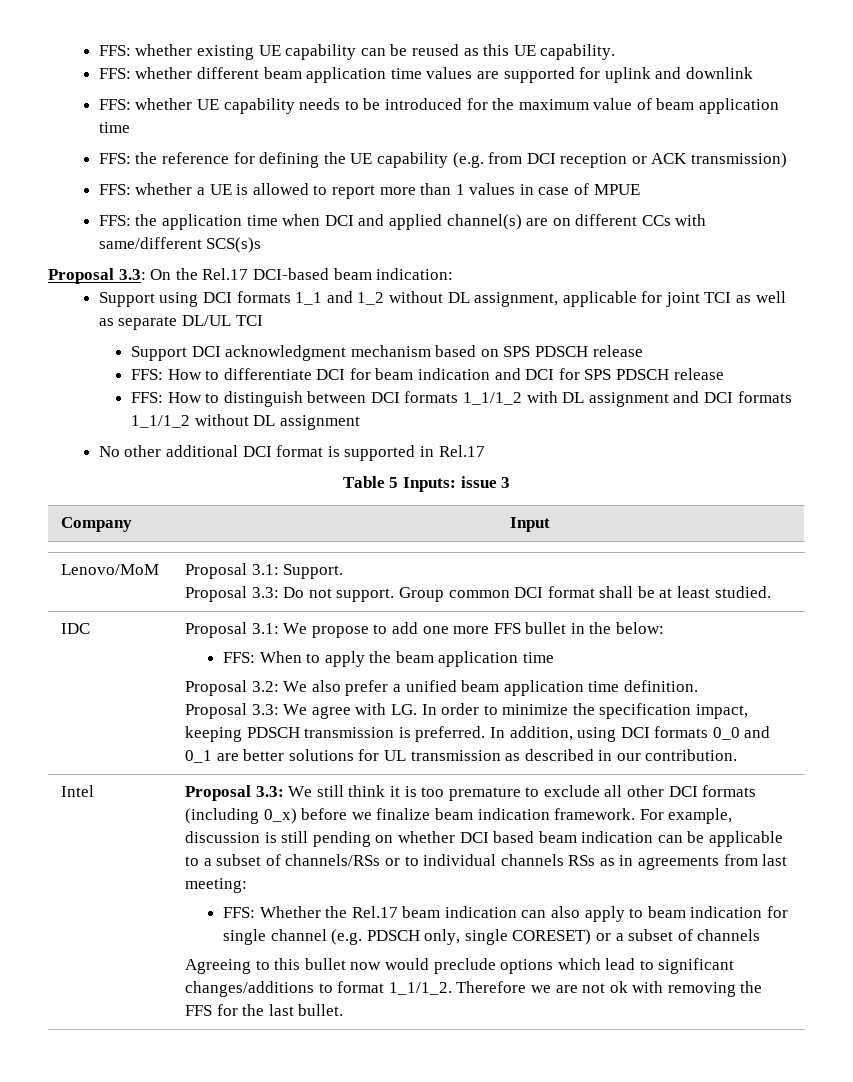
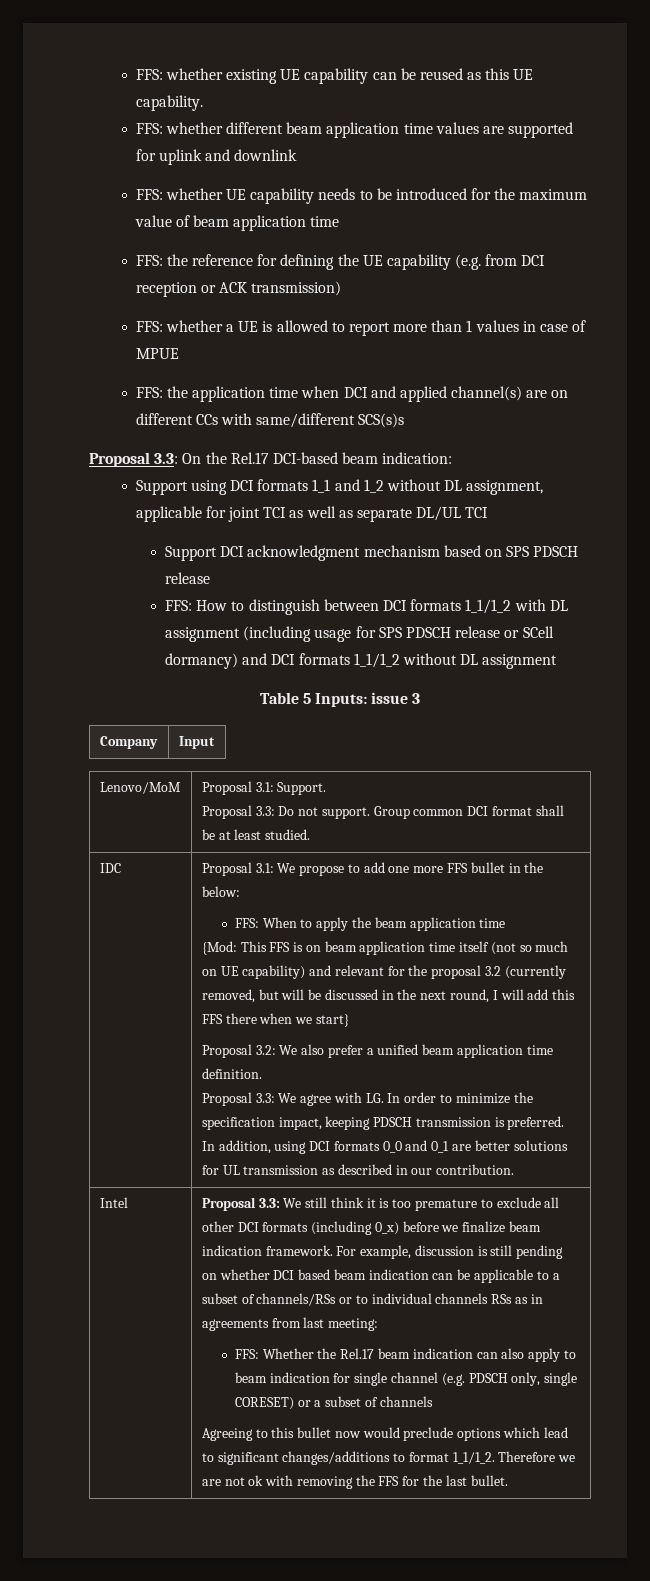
- FFS: How to differentiate DCI for beam indication and DCI for SPS PDSCH release
- FFS: How to distinguish between DCI formats 1_1/1_2 with DL assignment and DCI formats 1_1/1_2 without DL assignment
+ FFS: How to distinguish between DCI formats 1_1/1_2 with DL assignment (including usage for SPS PDSCH release or SCell dormancy) and DCI formats 1_1/1_2 without DL assignment
- No other additional DCI format is supported in Rel.17
+ {Mod: This FFS is on beam application time itself (not so much on UE capability) and relevant for the proposal 3.2 (currently removed, but will be discussed in the next round, I will add this FFS there when we start}

